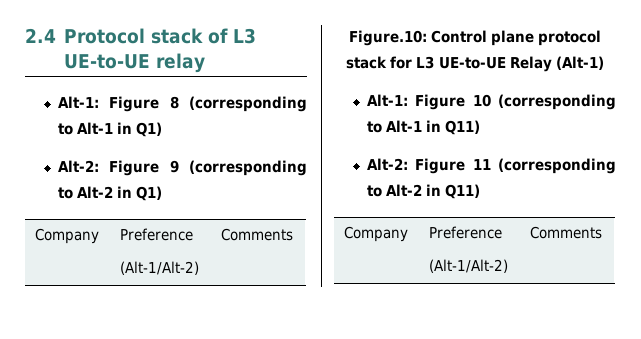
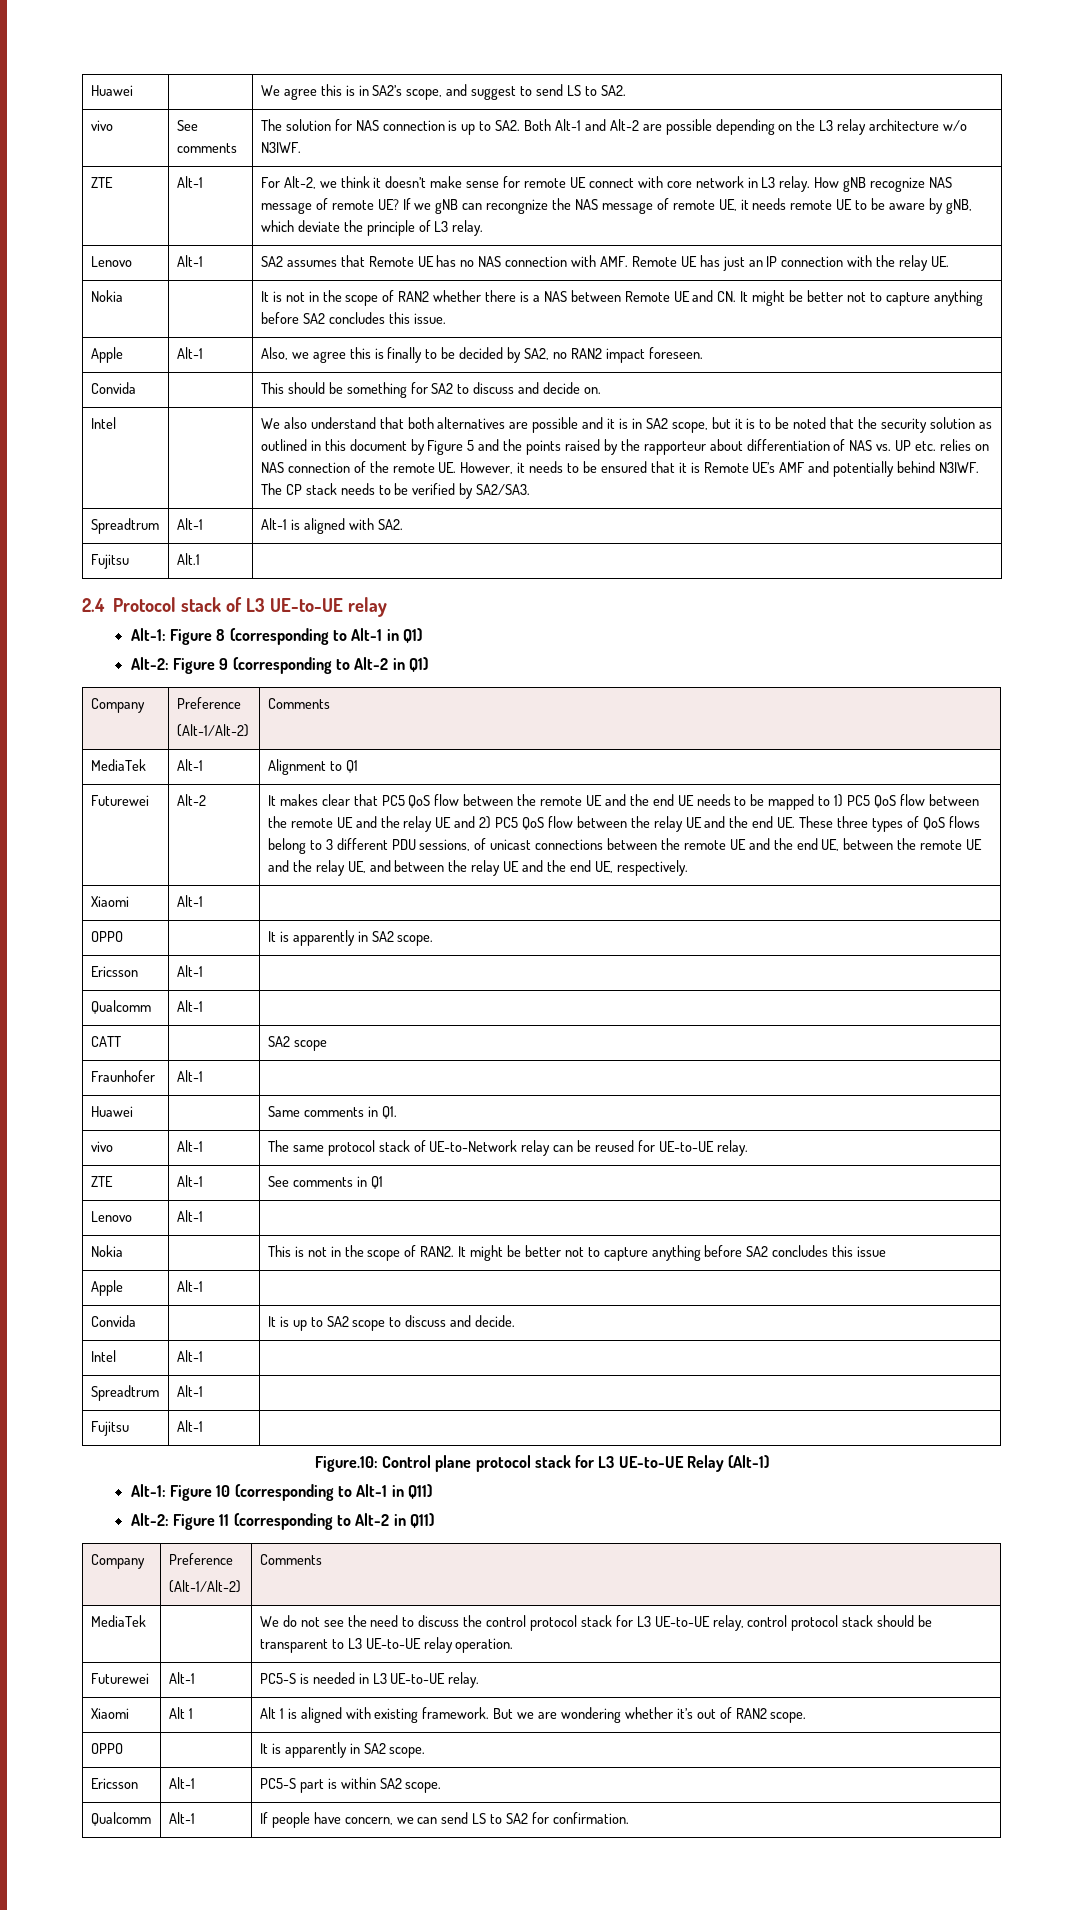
+ Huawei | | We agree this is in SA2’s scope, and suggest to send LS to SA2.
+ vivo | See comments | The solution for NAS connection is up to SA2. Both Alt-1 and Alt-2 are possible depending on the L3 relay architecture w/o N3IWF.
+ ZTE | Alt-1 | For Alt-2, we think it doesn’t make sense for remote UE connect with core network in L3 relay. How gNB recognize NAS message of remote UE? If we gNB can recongnize the NAS message of remote UE, it needs remote UE to be aware by gNB, which deviate the principle of L3 relay.
+ Lenovo | Alt-1 | SA2 assumes that Remote UE has no NAS connection with AMF. Remote UE has just an IP connection with the relay UE.
+ Nokia | | It is not in the scope of RAN2 whether there is a NAS between Remote UE and CN. It might be better not to capture anything before SA2 concludes this issue.
+ Apple | Alt-1 | Also, we agree this is finally to be decided by SA2, no RAN2 impact foreseen.
+ Convida | | This should be something for SA2 to discuss and decide on.
+ Intel | | We also understand that both alternatives are possible and it is in SA2 scope, but it is to be noted that the security solution as outlined in this document by Figure 5 and the points raised by the rapporteur about differentiation of NAS vs. UP etc. relies on NAS connection of the remote UE. However, it needs to be ensured that it is Remote UE’s AMF and potentially behind N3IWF. The CP stack needs to be verified by SA2/SA3.
+ Spreadtrum | Alt-1 | Alt-1 is aligned with SA2.
+ Fujitsu | Alt.1 |
+ MediaTek | Alt-1 | Alignment to Q1
+ Futurewei | Alt-2 | It makes clear that PC5 QoS flow between the remote UE and the end UE needs to be mapped to 1) PC5 QoS flow between the remote UE and the relay UE and 2) PC5 QoS flow between the relay UE and the end UE. These three types of QoS flows belong to 3 different PDU sessions, of unicast connections between the remote UE and the end UE, between the remote UE and the relay UE, and between the relay UE and the end UE, respectively.
+ Xiaomi | Alt-1 |
+ OPPO | | It is apparently in SA2 scope.
+ Ericsson | Alt-1 |
+ Qualcomm | Alt-1 |
+ CATT | | SA2 scope
+ Fraunhofer | Alt-1 |
+ Huawei | | Same comments in Q1.
+ vivo | Alt-1 | The same protocol stack of UE-to-Network relay can be reused for UE-to-UE relay.
+ ZTE | Alt-1 | See comments in Q1
+ Lenovo | Alt-1 |
+ Nokia | | This is not in the scope of RAN2. It might be better not to capture anything before SA2 concludes this issue
+ Apple | Alt-1 |
+ Convida | | It is up to SA2 scope to discuss and decide.
+ Intel | Alt-1 |
+ Spreadtrum | Alt-1 |
+ Fujitsu | Alt-1 |
+ MediaTek | | We do not see the need to discuss the control protocol stack for L3 UE-to-UE relay, control protocol stack should be transparent to L3 UE-to-UE relay operation.
+ Futurewei | Alt-1 | PC5-S is needed in L3 UE-to-UE relay.
+ Xiaomi | Alt 1 | Alt 1 is aligned with existing framework. But we are wondering whether it’s out of RAN2 scope.
+ OPPO | | It is apparently in SA2 scope.
+ Ericsson | Alt-1 | PC5-S part is within SA2 scope.
+ Qualcomm | Alt-1 | If people have concern, we can send LS to SA2 for confirmation.

